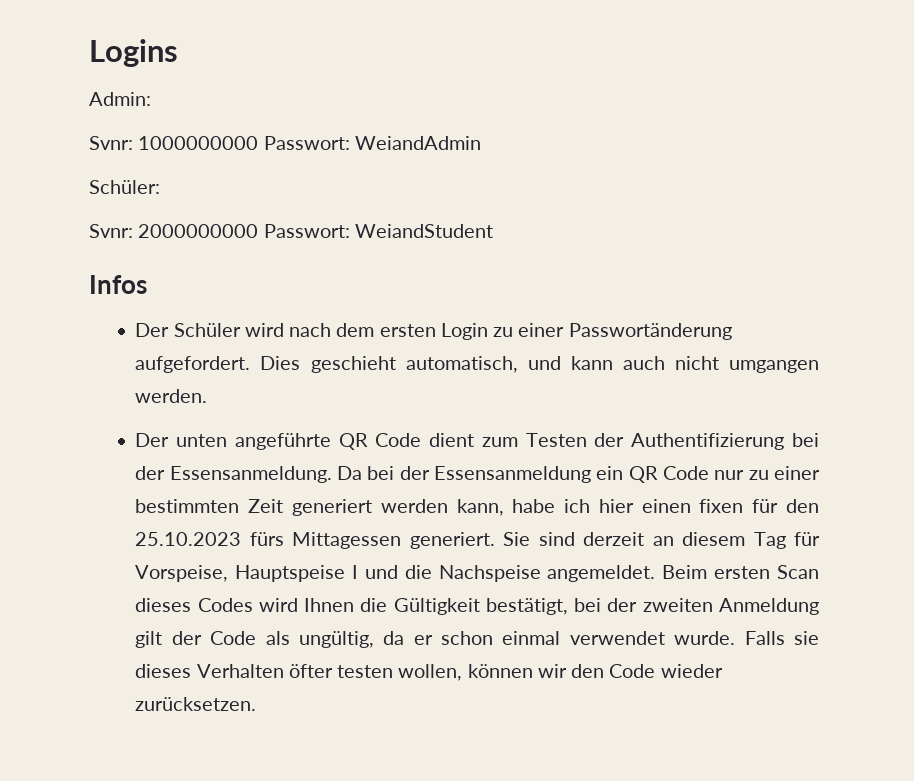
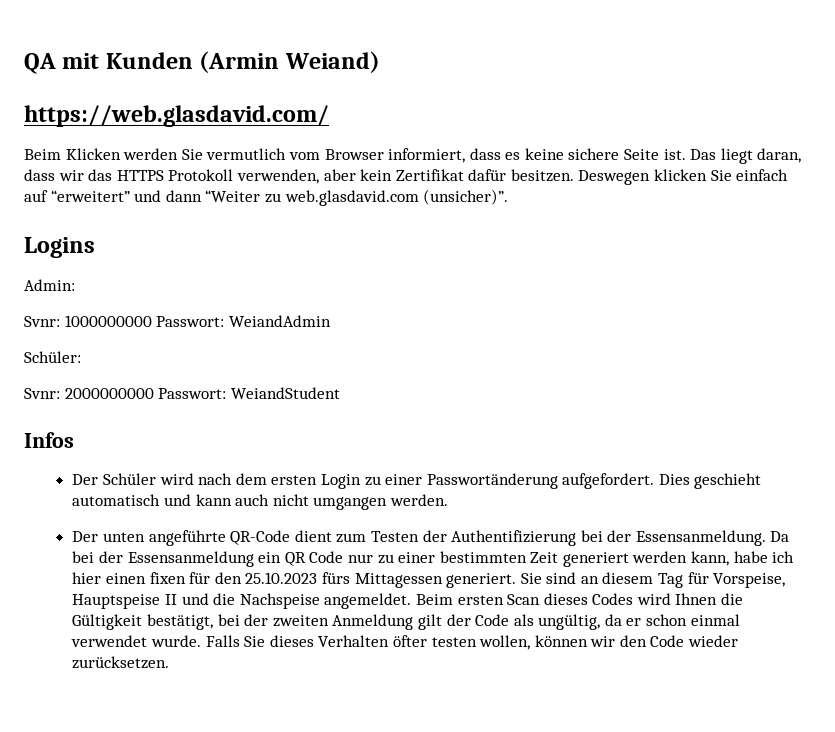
+ QA mit Kunden (Armin Weiand)
+ https://web.glasdavid.com/
+ Beim Klicken werden Sie vermutlich vom Browser informiert, dass es keine sichere Seite ist. Das liegt daran, dass wir das HTTPS Protokoll verwenden, aber kein Zertifikat dafür besitzen. Deswegen klicken Sie einfach auf “erweitert” und dann “Weiter zu web.glasdavid.com (unsicher)”.
- Dies geschieht automatisch, und kann auch nicht umgangen werden.
+ Dies geschieht automatisch und kann auch nicht umgangen werden.
- Der unten angeführte QR Code dient zum Testen der Authentifizierung bei der Essensanmeldung.
+ Der unten angeführte QR-Code dient zum Testen der Authentifizierung bei der Essensanmeldung.
- Sie sind derzeit an diesem Tag für Vorspeise, Hauptspeise I und die Nachspeise angemeldet.
+ Sie sind an diesem Tag für Vorspeise, Hauptspeise II und die Nachspeise angemeldet.
- Falls sie dieses Verhalten öfter testen wollen, können wir den Code wieder zurücksetzen.
+ Falls Sie dieses Verhalten öfter testen wollen, können wir den Code wieder zurücksetzen.

